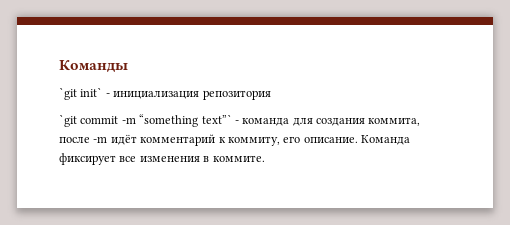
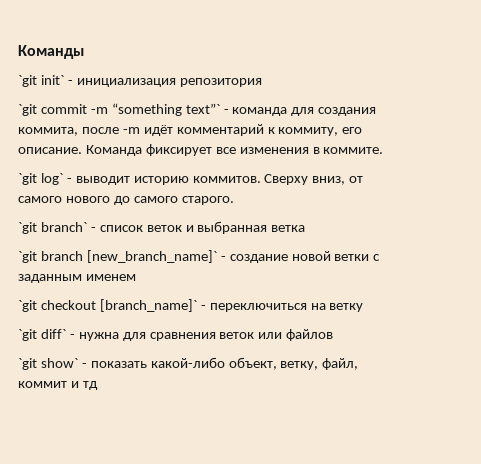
+ `git log` - выводит историю коммитов. Сверху вниз, от самого нового до самого старого.
+ `git branch` - список веток и выбранная ветка
+ `git branch [new_branch_name]` - создание новой ветки с заданным именем
+ `git checkout [branch_name]` - переключиться на ветку
+ `git diff` - нужна для сравнения веток или файлов
+ `git show` - показать какой-либо объект, ветку, файл, коммит и тд

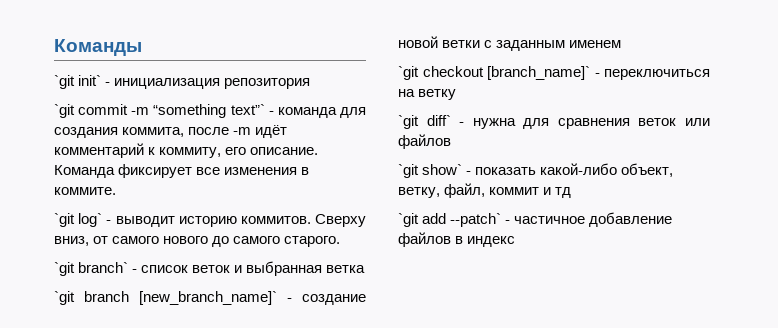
+ `git add --patch` - частичное добавление файлов в индекс

